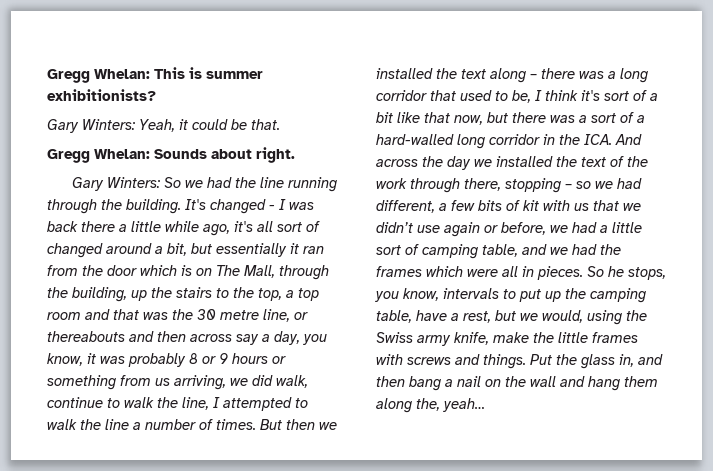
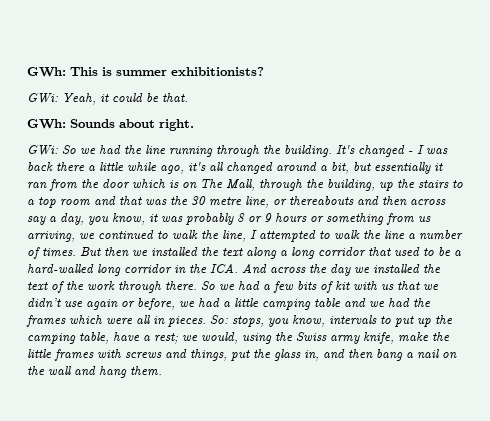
- Gregg Whelan: This is summer exhibitionists?
+ GWh: This is summer exhibitionists?
- Gary Winters: Yeah, it could be that.
+ GWi: Yeah, it could be that.
- Gregg Whelan: Sounds about right.
+ GWh: Sounds about right.
- Gary Winters: So we had the line running through the building.
+ GWi: So we had the line running through the building.
- It's changed - I was back there a little while ago, it's all sort of changed around a bit, but essentially it ran from the door which is on The Mall, through the building, up the stairs to the top, a top room and that was the 30 metre line, or thereabouts and then across say a day, you know, it was probably 8 or 9 hours or something from us arriving, we did walk, continue to walk the line, I attempted to walk the line a number of times.
+ It's changed - I was back there a little while ago, it's all changed around a bit, but essentially it ran from the door which is on The Mall, through the building, up the stairs to a top room and that was the 30 metre line, or thereabouts and then across say a day, you know, it was probably 8 or 9 hours or something from us arriving, we continued to walk the line, I attempted to walk the line a number of times.
- But then we installed the text along – there was a long corridor that used to be, I think it's sort of a bit like that now, but there was a sort of a hard-walled long corridor in the ICA. And across the day we installed the text of the work through there, stopping – so we had different, a few bits of kit with us that we didn’t use again or before, we had a little sort of camping table, and we had the frames which were all in pieces.
+ But then we installed the text along a long corridor that used to be a hard-walled long corridor in the ICA. And across the day we installed the text of the work through there. So we had a few bits of kit with us that we didn’t use again or before, we had a little camping table and we had the frames which were all in pieces.
- So he stops, you know, intervals to put up the camping table, have a rest, but we would, using the Swiss army knife, make the little frames with screws and things. Put the glass in, and then bang a nail on the wall and hang them along the, yeah…
+ So: stops, you know, intervals to put up the camping table, have a rest; we would, using the Swiss army knife, make the little frames with screws and things, put the glass in, and then bang a nail on the wall and hang them.

